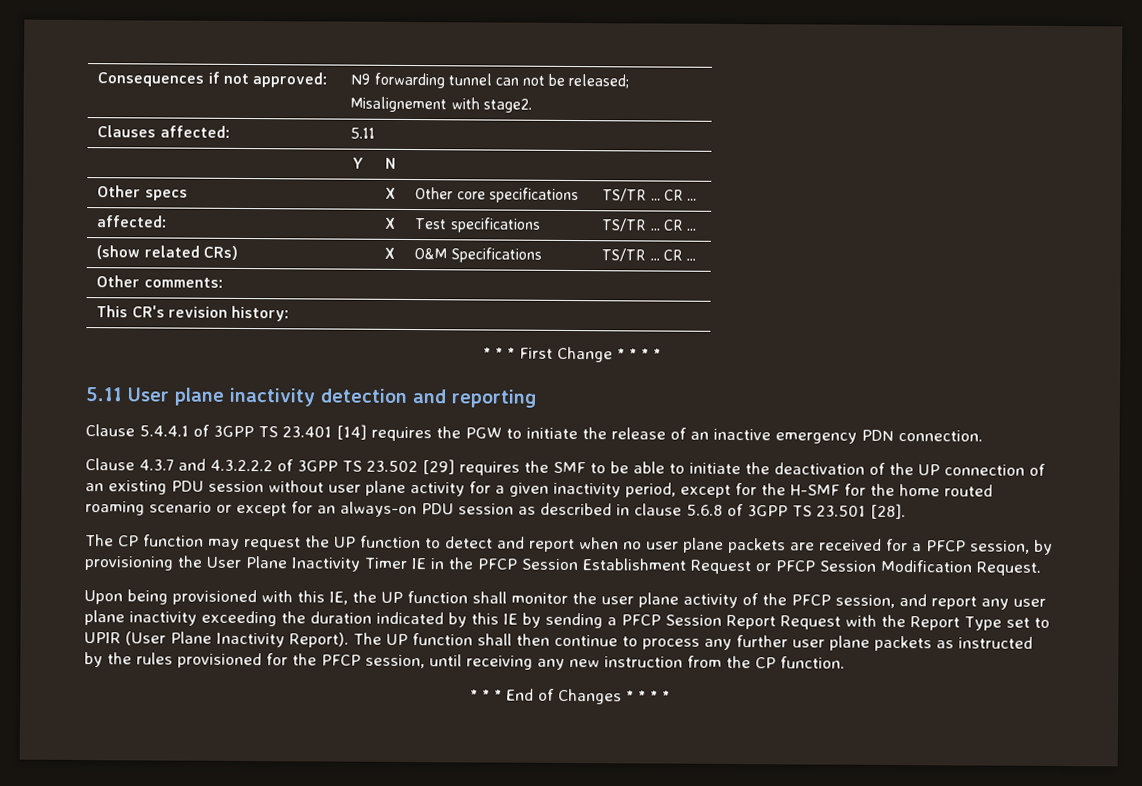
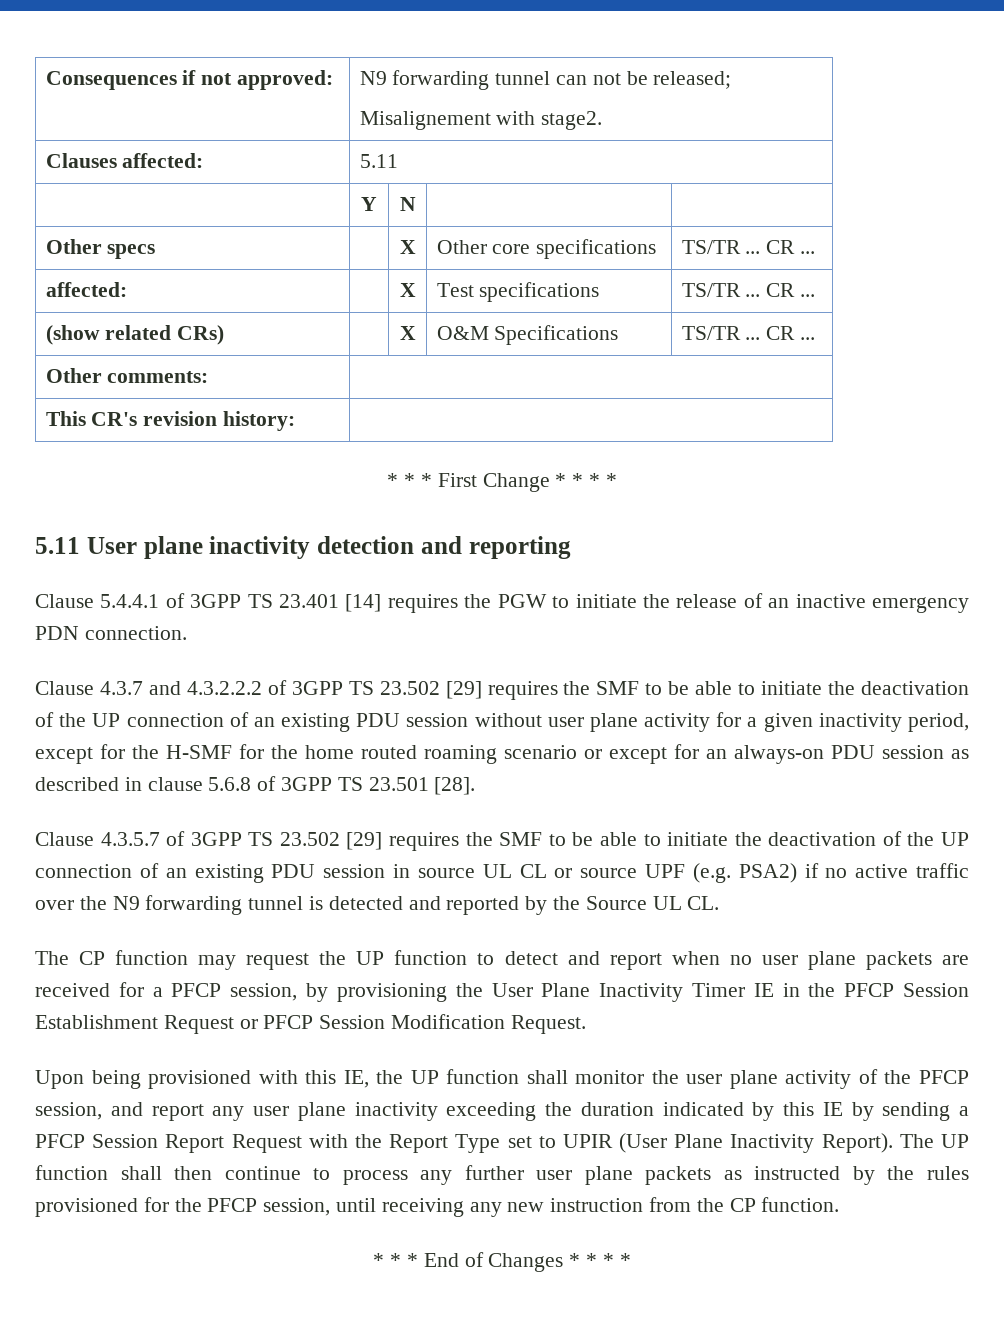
+ Clause 4.3.5.7 of 3GPP TS 23.502 [29] requires the SMF to be able to initiate the deactivation of the UP connection of an existing PDU session in source UL CL or source UPF (e.g. PSA2) if no active traffic over the N9 forwarding tunnel is detected and reported by the Source UL CL.

